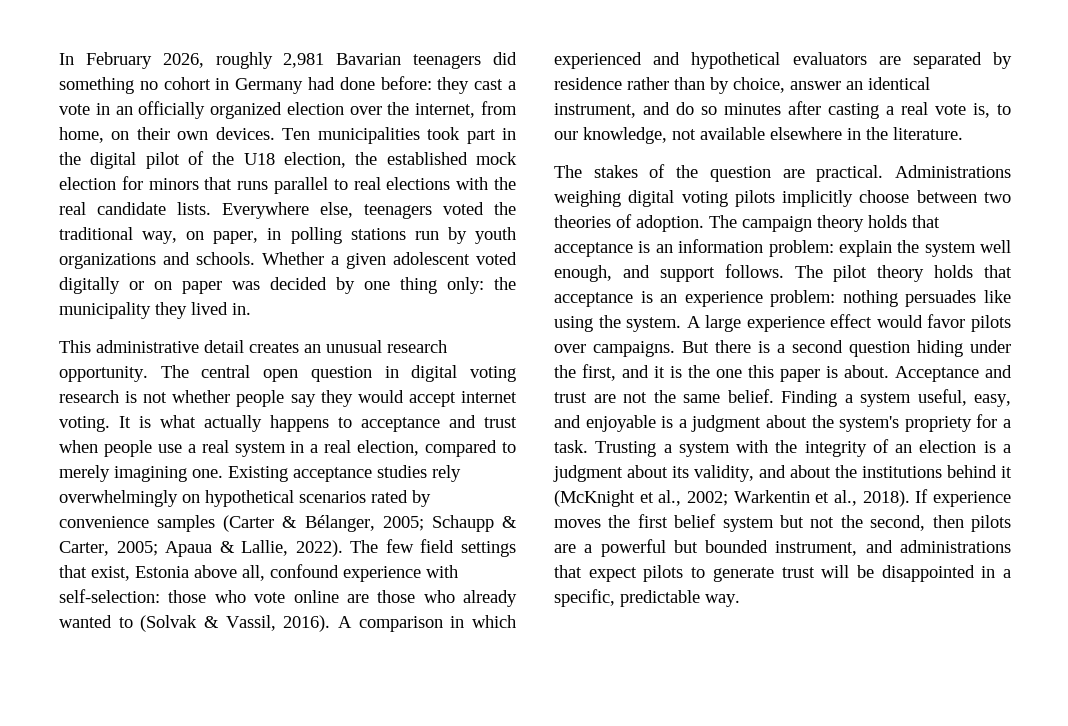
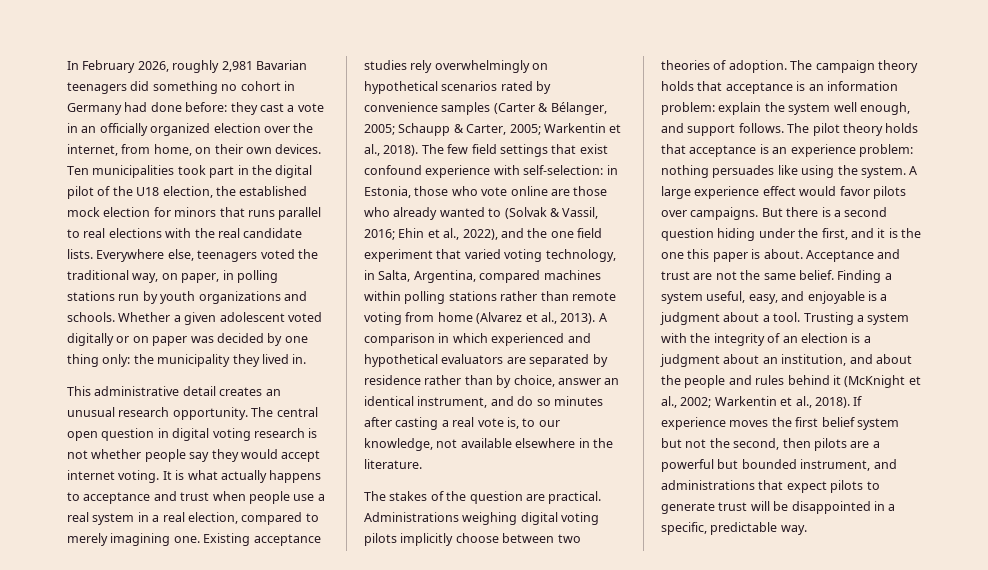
- Existing acceptance studies rely overwhelmingly on hypothetical scenarios rated by convenience samples (Carter & Bélanger, 2005; Schaupp & Carter, 2005; Apaua & Lallie, 2022).
+ Existing acceptance studies rely overwhelmingly on hypothetical scenarios rated by convenience samples (Carter & Bélanger, 2005; Schaupp & Carter, 2005; Warkentin et al., 2018).
- The few field settings that exist, Estonia above all, confound experience with self-selection: those who vote online are those who already wanted to (Solvak & Vassil, 2016).
+ The few field settings that exist confound experience with self-selection: in Estonia, those who vote online are those who already wanted to (Solvak & Vassil, 2016; Ehin et al., 2022), and the one field experiment that varied voting technology, in Salta, Argentina, compared machines within polling stations rather than remote voting from home (Alvarez et al., 2013).
- Finding a system useful, easy, and enjoyable is a judgment about the system's propriety for a task.
+ Finding a system useful, easy, and enjoyable is a judgment about a tool.
- Trusting a system with the integrity of an election is a judgment about its validity, and about the institutions behind it (McKnight et al., 2002; Warkentin et al., 2018).
+ Trusting a system with the integrity of an election is a judgment about an institution, and about the people and rules behind it (McKnight et al., 2002; Warkentin et al., 2018).

